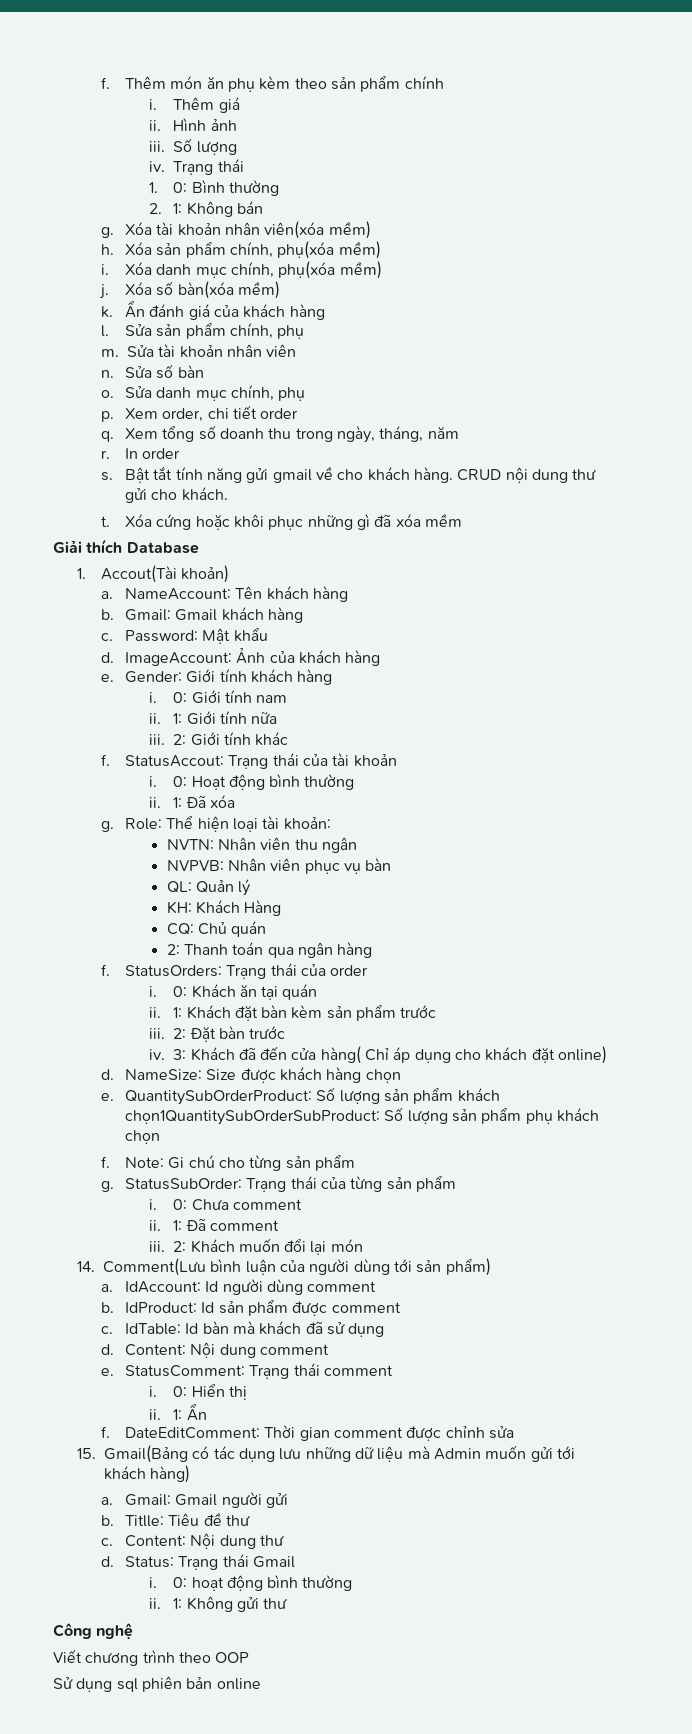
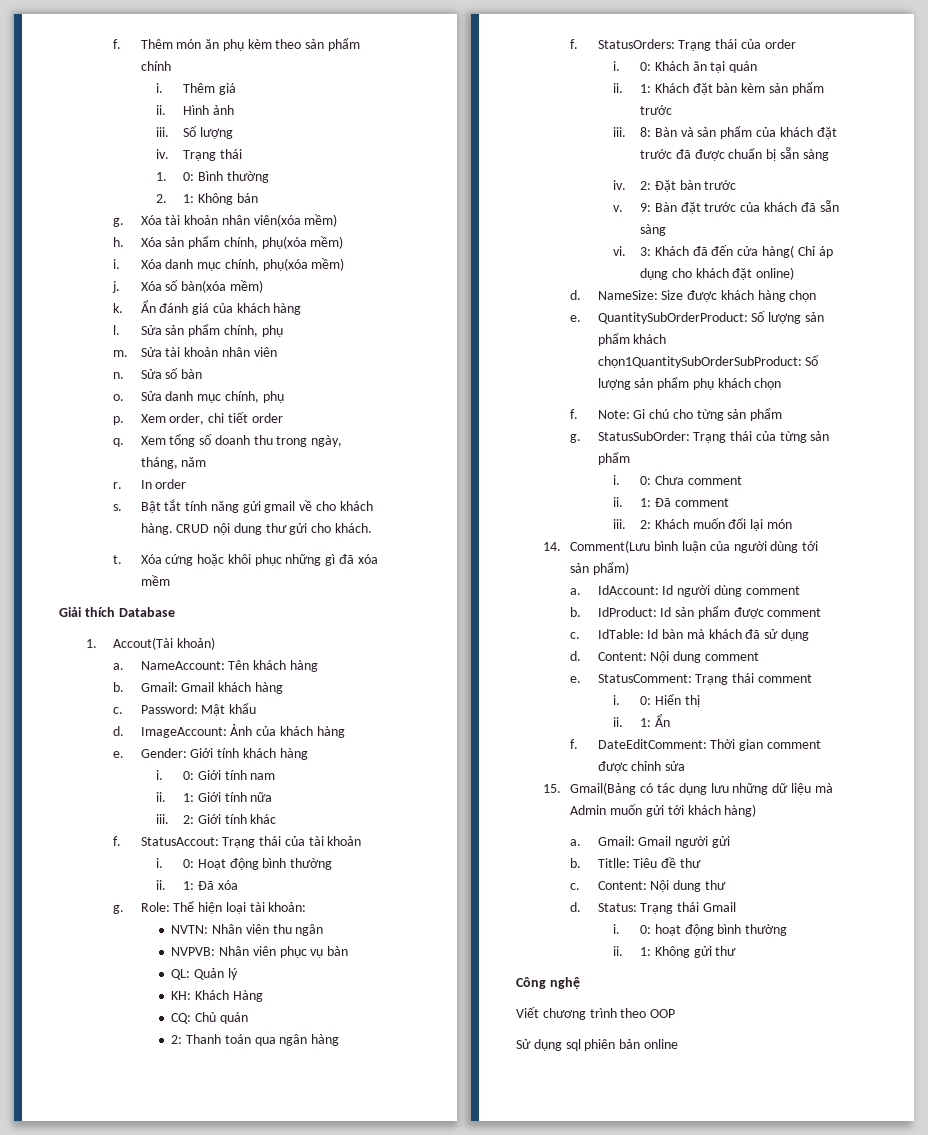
- 2: Đặt bàn trước
- iv.
+ 8: Bàn và sản phẩm của khách đặt trước đã được chuẩn bị sẵn sàng
+ iv. 2: Đặt bàn trước
+ v. 9: Bàn đặt trước của khách đã sẵn sàng
+ vi.

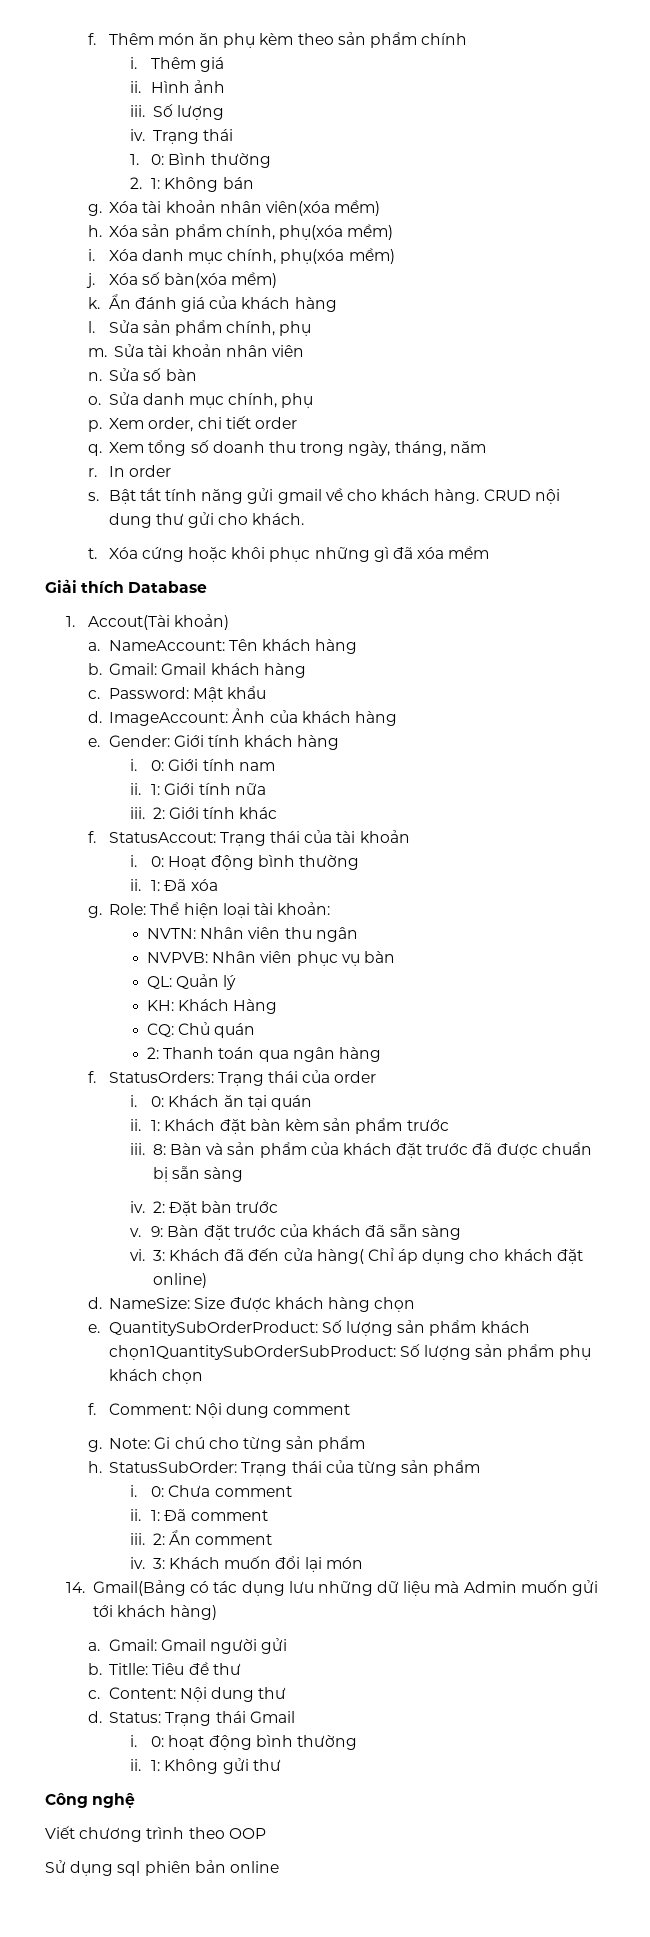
+ Comment: Nội dung comment
+ g.
  Note: Gi chú cho từng sản phẩm
- g.
+ h.
- 2: Khách muốn đổi lại món
+ 2: Ẩn comment
+ iv. 3: Khách muốn đổi lại món
- 14. Comment(Lưu bình luận của người dùng tới sản phẩm)
- a. IdAccount: Id người dùng comment
- b. IdProduct: Id sản phẩm được comment
- c. IdTable: Id bàn mà khách đã sử dụng
- d. Content: Nội dung comment
- e. StatusComment: Trạng thái comment
- i. 0: Hiển thị
- ii. 1: Ẩn
- f. DateEditComment: Thời gian comment được chỉnh sửa
- 15. Gmail(Bảng có tác dụng lưu những dữ liệu mà Admin muốn gửi tới khách hàng)
+ 14. Gmail(Bảng có tác dụng lưu những dữ liệu mà Admin muốn gửi tới khách hàng)

